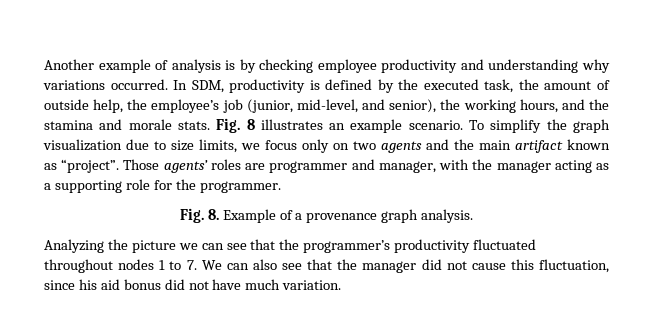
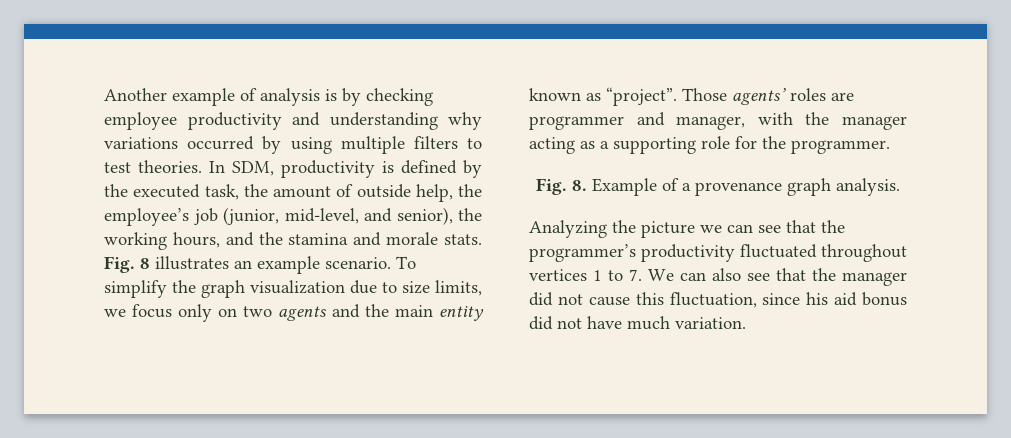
- Another example of analysis is by checking employee productivity and understanding why variations occurred.
+ Another example of analysis is by checking employee productivity and understanding why variations occurred by using multiple filters to test theories.
- To simplify the graph visualization due to size limits, we focus only on two agents and the main artifact known as “project”.
+ To simplify the graph visualization due to size limits, we focus only on two agents and the main entity known as “project”.
- Analyzing the picture we can see that the programmer’s productivity fluctuated throughout nodes 1 to 7. We can also see that the manager did not cause this fluctuation, since his aid bonus did not have much variation.
+ Analyzing the picture we can see that the programmer’s productivity fluctuated throughout vertices 1 to 7. We can also see that the manager did not cause this fluctuation, since his aid bonus did not have much variation.

